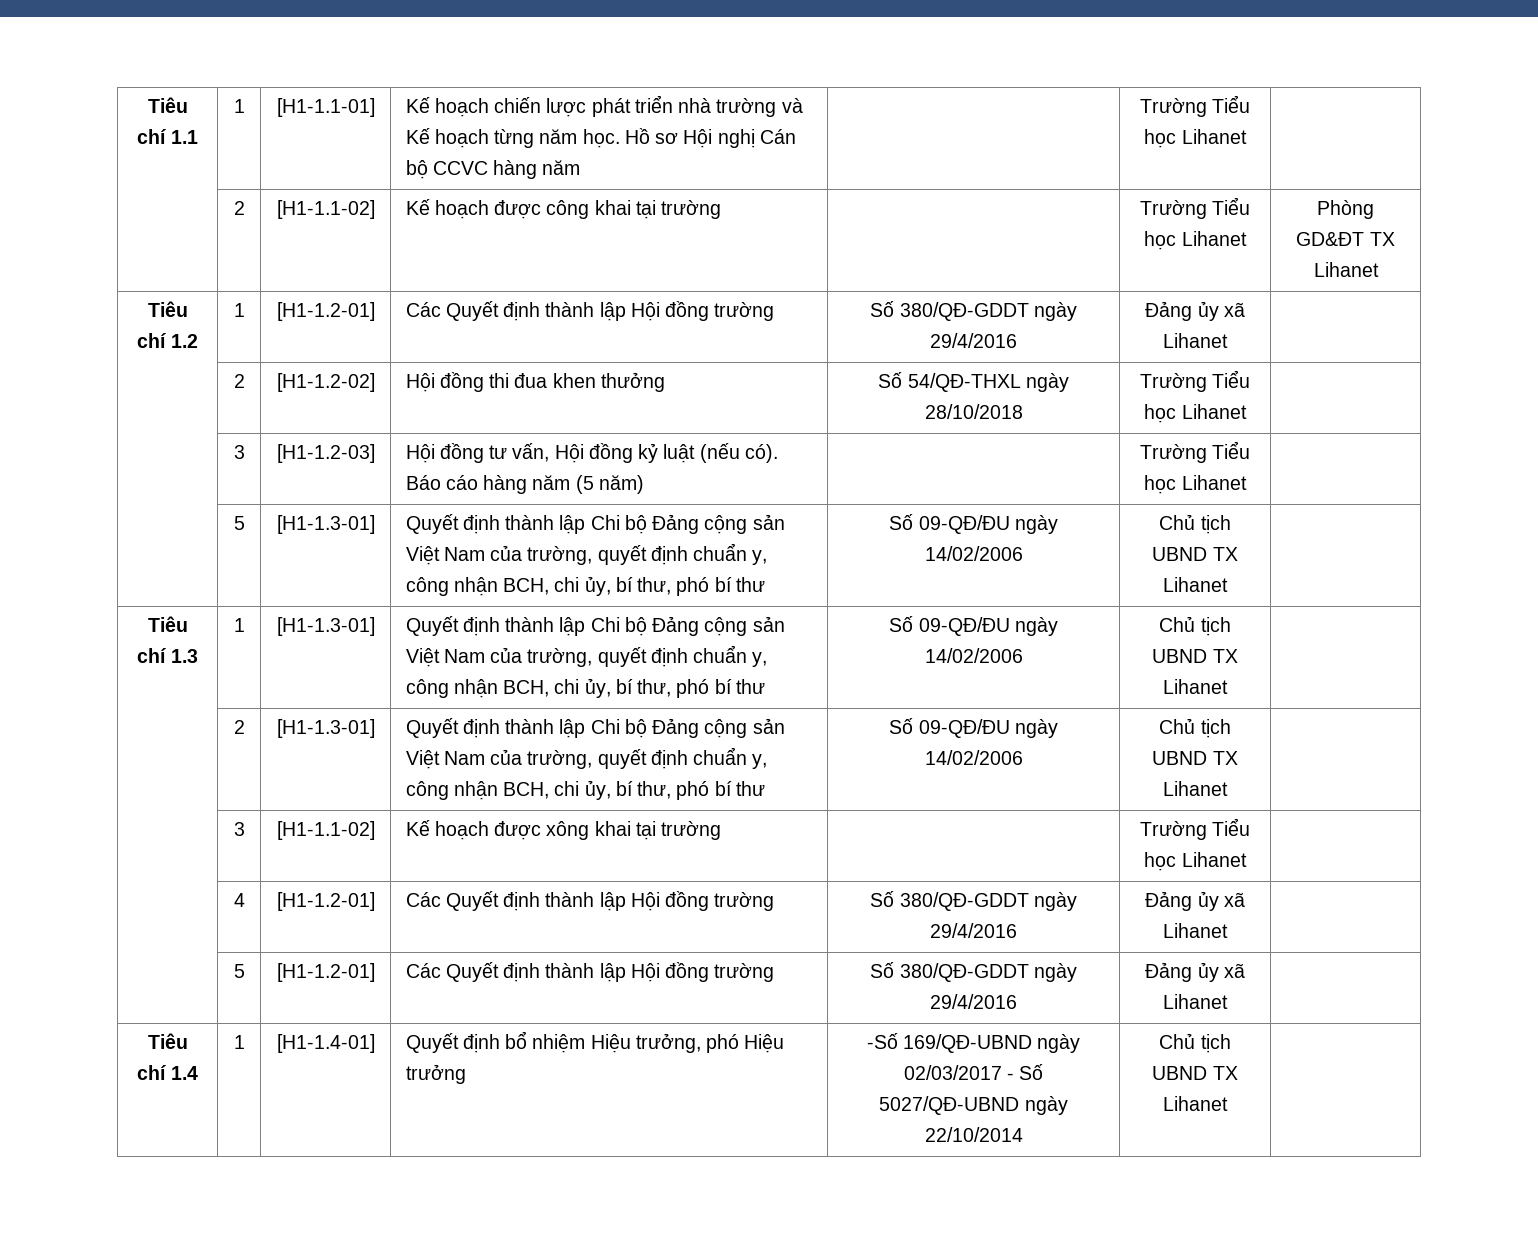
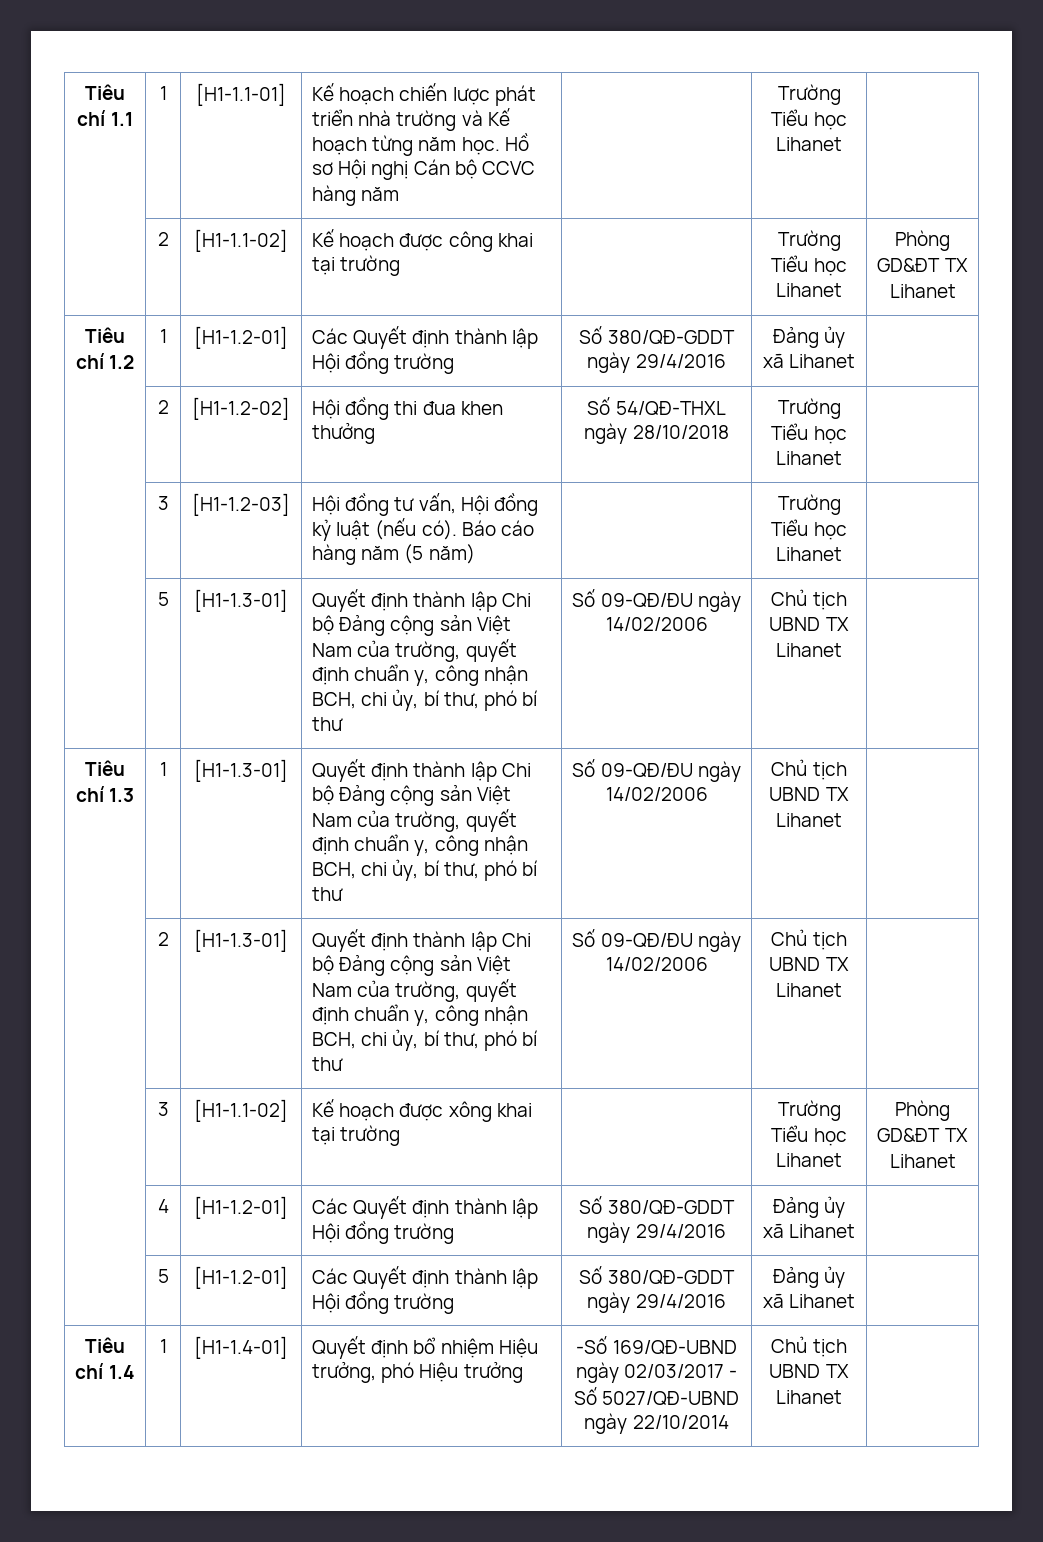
- | 3 | [H1-1.1-02] | Kế hoạch được xông khai tại trường | | Trường Tiểu học Lihanet |
+ | 3 | [H1-1.1-02] | Kế hoạch được xông khai tại trường | | Trường Tiểu học Lihanet | Phòng GD&ĐT TX Lihanet

